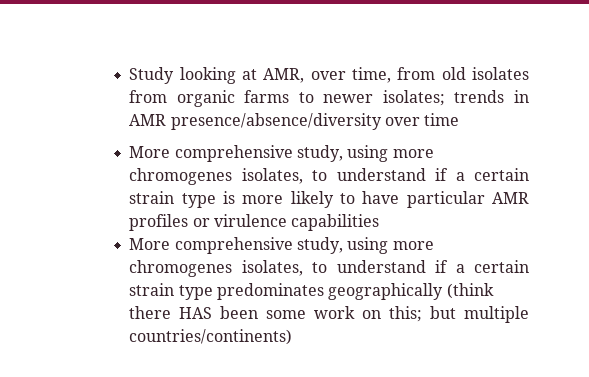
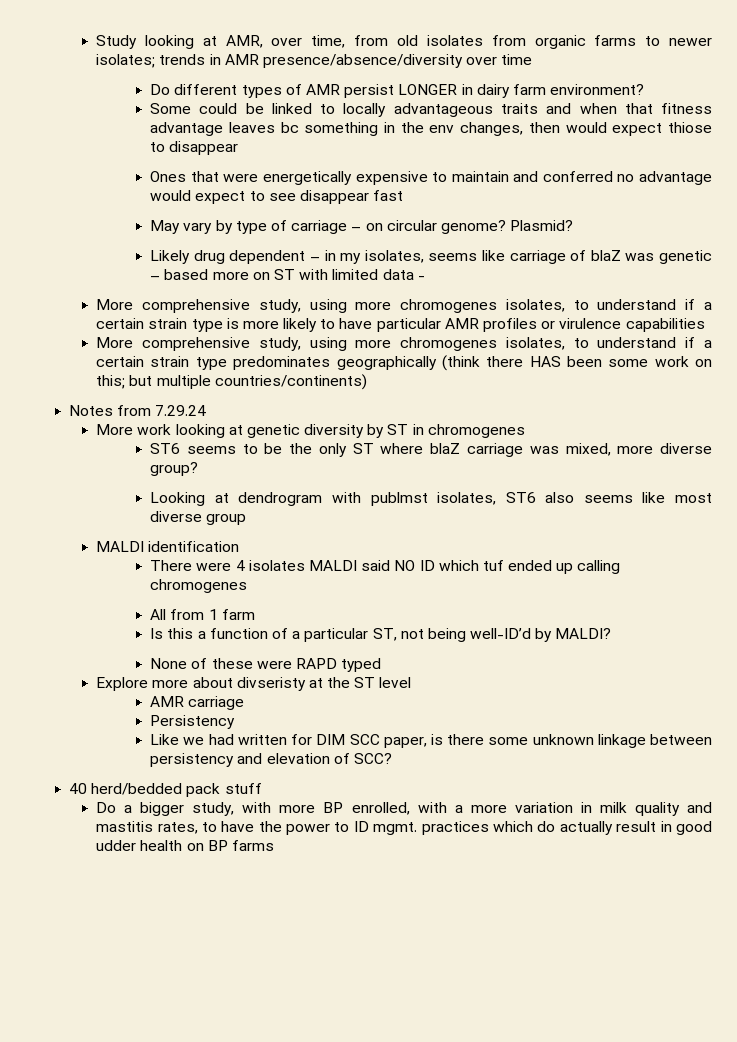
+ Do different types of AMR persist LONGER in dairy farm environment?
+ Some could be linked to locally advantageous traits and when that fitness advantage leaves bc something in the env changes, then would expect thiose to disappear
+ Ones that were energetically expensive to maintain and conferred no advantage would expect to see disappear fast
+ May vary by type of carriage – on circular genome? Plasmid?
+ Likely drug dependent – in my isolates, seems like carriage of blaZ was genetic – based more on ST with limited data -
+ Notes from 7.29.24
+ More work looking at genetic diversity by ST in chromogenes
+ ST6 seems to be the only ST where blaZ carriage was mixed, more diverse group?
+ Looking at dendrogram with publmst isolates, ST6 also seems like most diverse group
+ MALDI identification
+ There were 4 isolates MALDI said NO ID which tuf ended up calling chromogenes
+ All from 1 farm
+ Is this a function of a particular ST, not being well-ID’d by MALDI?
+ None of these were RAPD typed
+ Explore more about divseristy at the ST level
+ AMR carriage
+ Persistency
+ Like we had written for DIM SCC paper, is there some unknown linkage between persistency and elevation of SCC?
+ 40 herd/bedded pack stuff
+ Do a bigger study, with more BP enrolled, with a more variation in milk quality and mastitis rates, to have the power to ID mgmt. practices which do actually result in good udder health on BP farms

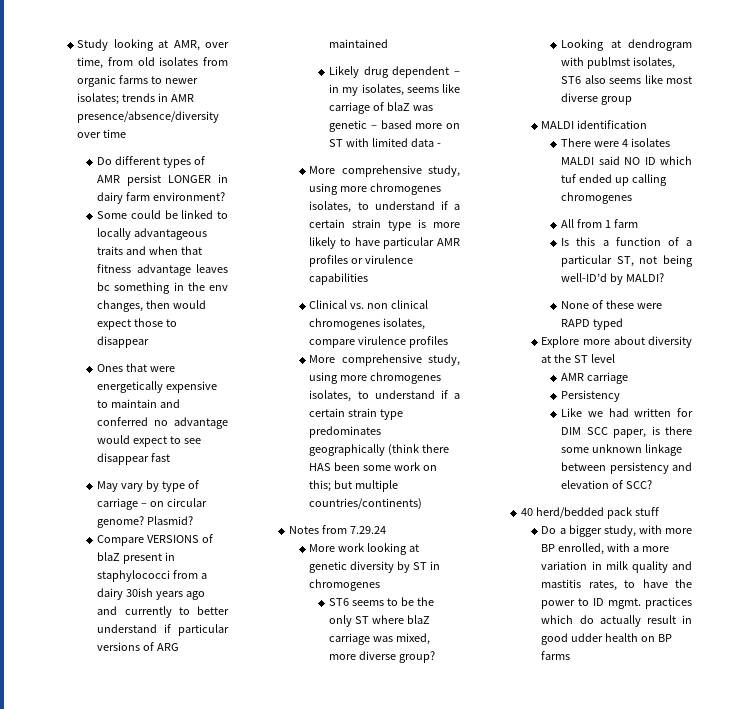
- Some could be linked to locally advantageous traits and when that fitness advantage leaves bc something in the env changes, then would expect thiose to disappear
+ Some could be linked to locally advantageous traits and when that fitness advantage leaves bc something in the env changes, then would expect those to disappear
+ Compare VERSIONS of blaZ present in staphylococci from a dairy 30ish years ago and currently to better understand if particular versions of ARG maintained
+ Clinical vs. non clinical chromogenes isolates, compare virulence profiles
- Explore more about divseristy at the ST level
+ Explore more about diversity at the ST level

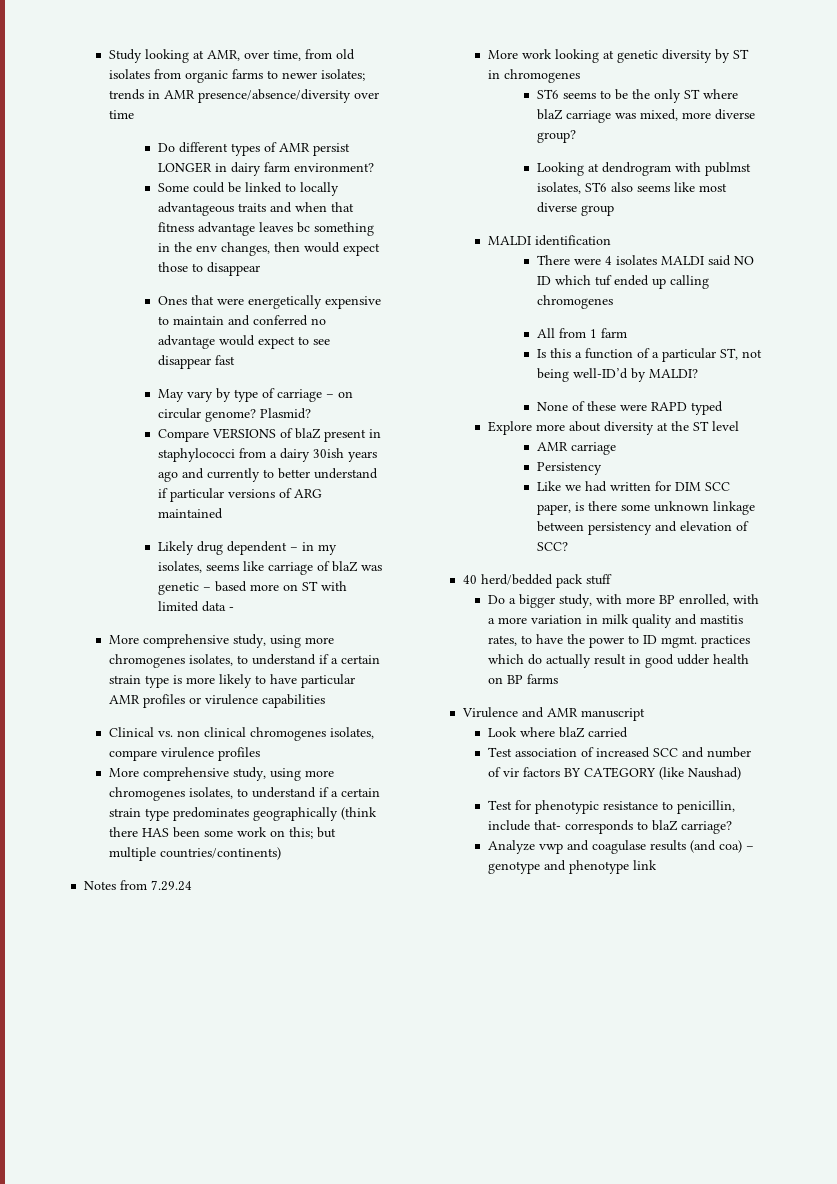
+ Virulence and AMR manuscript
+ Look where blaZ carried
+ Test association of increased SCC and number of vir factors BY CATEGORY (like Naushad)
+ Test for phenotypic resistance to penicillin, include that- corresponds to blaZ carriage?
+ Analyze vwp and coagulase results (and coa) – genotype and phenotype link

